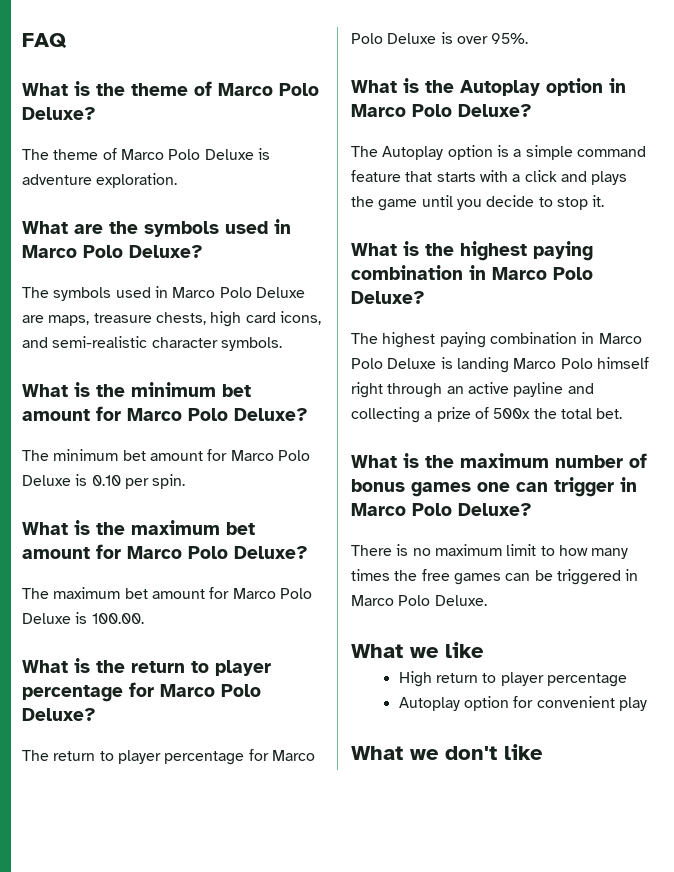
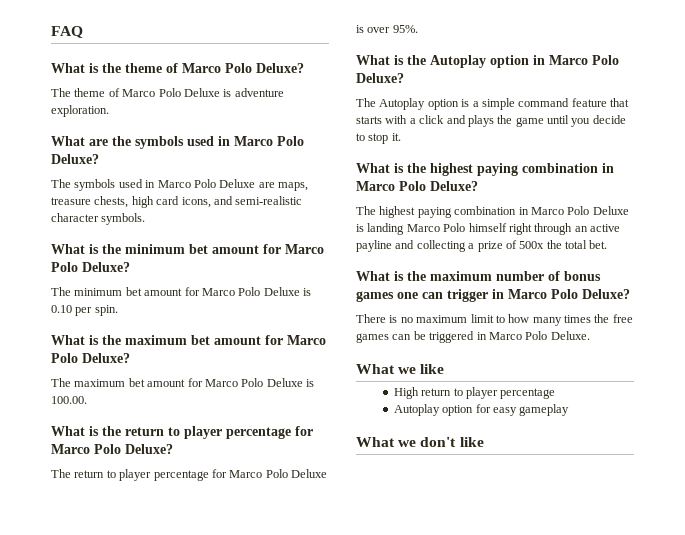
- Autoplay option for convenient play
+ Autoplay option for easy gameplay

